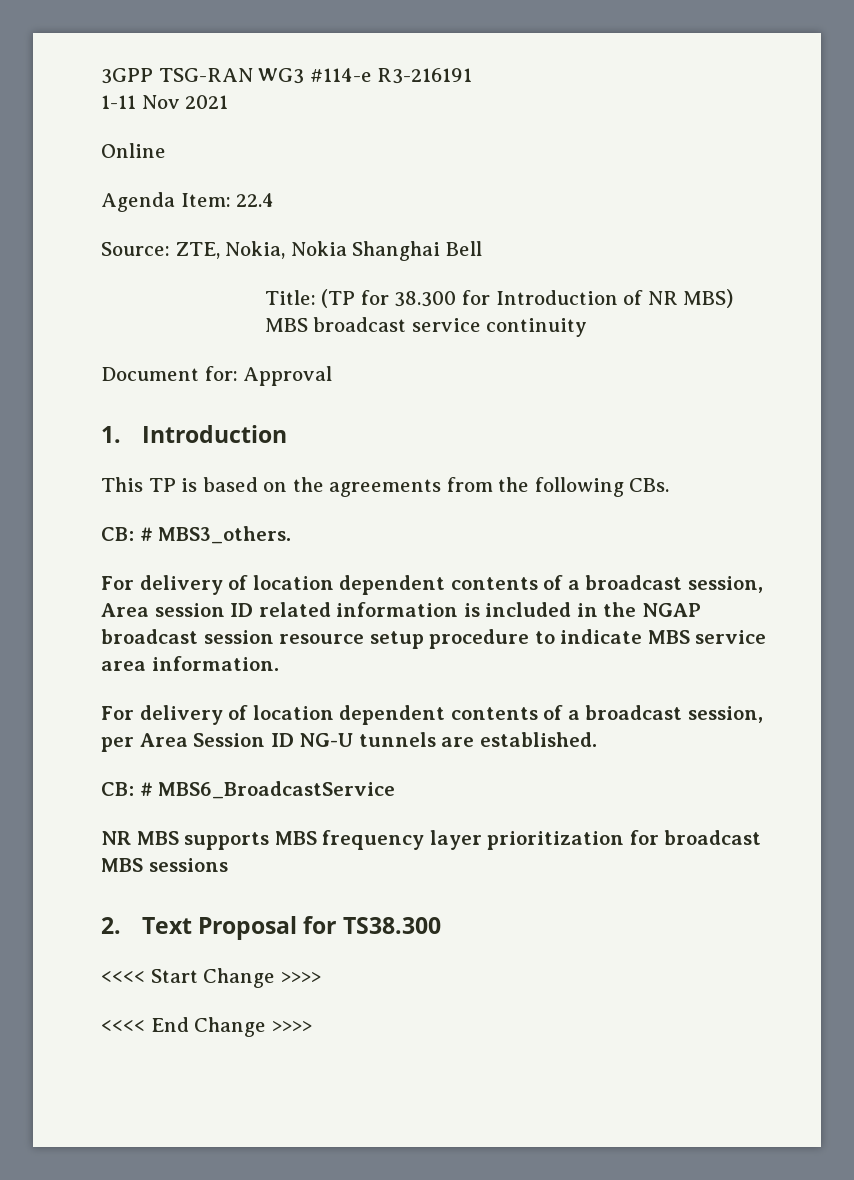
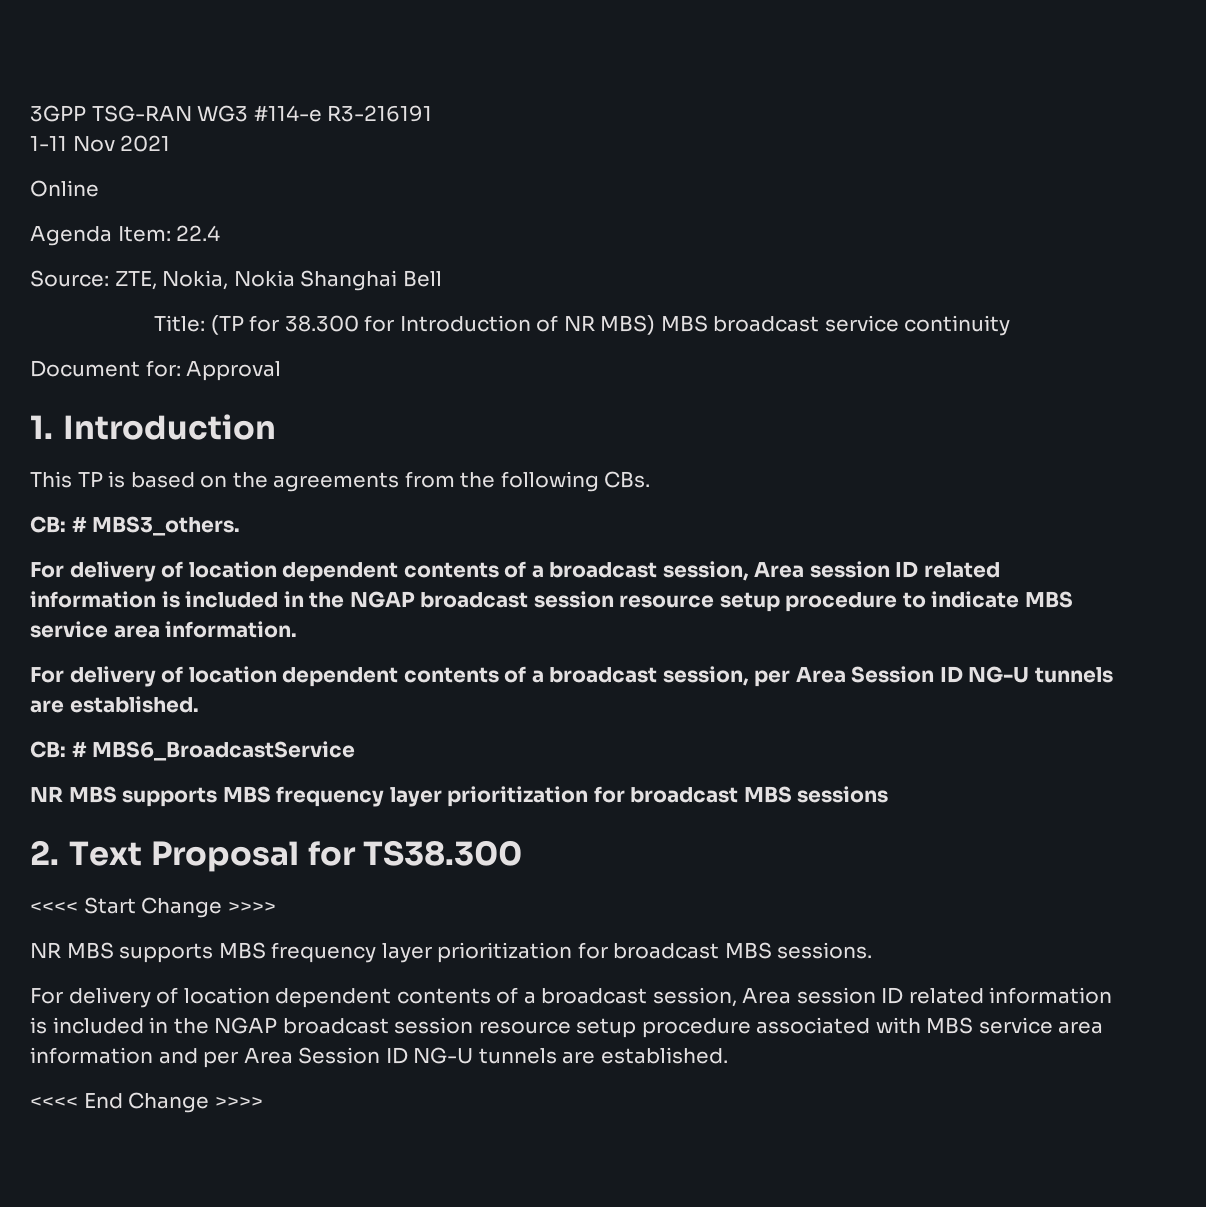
+ NR MBS supports MBS frequency layer prioritization for broadcast MBS sessions.
+ For delivery of location dependent contents of a broadcast session, Area session ID related information is included in the NGAP broadcast session resource setup procedure associated with MBS service area information and per Area Session ID NG-U tunnels are established.

